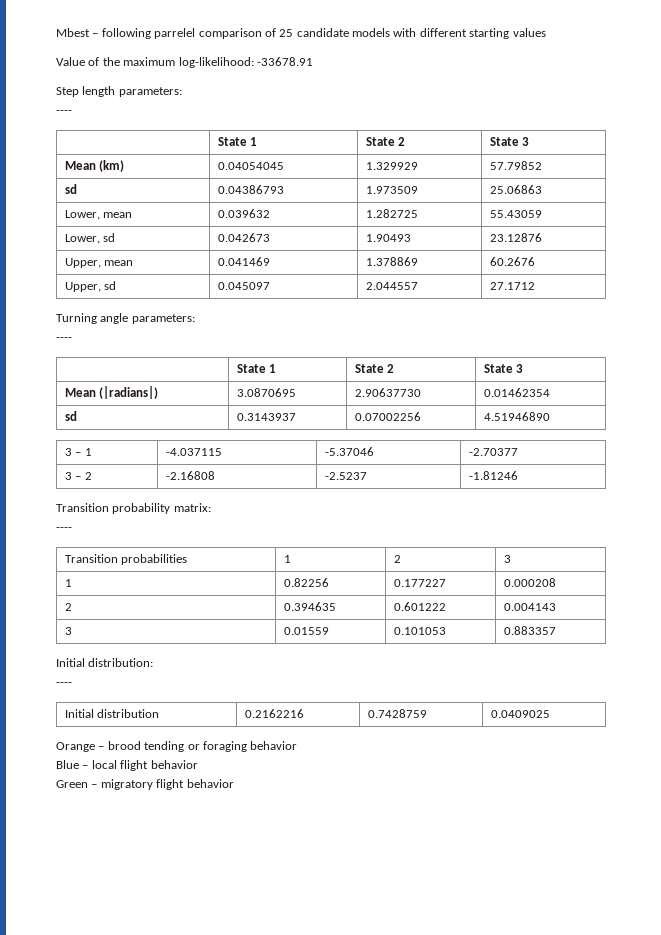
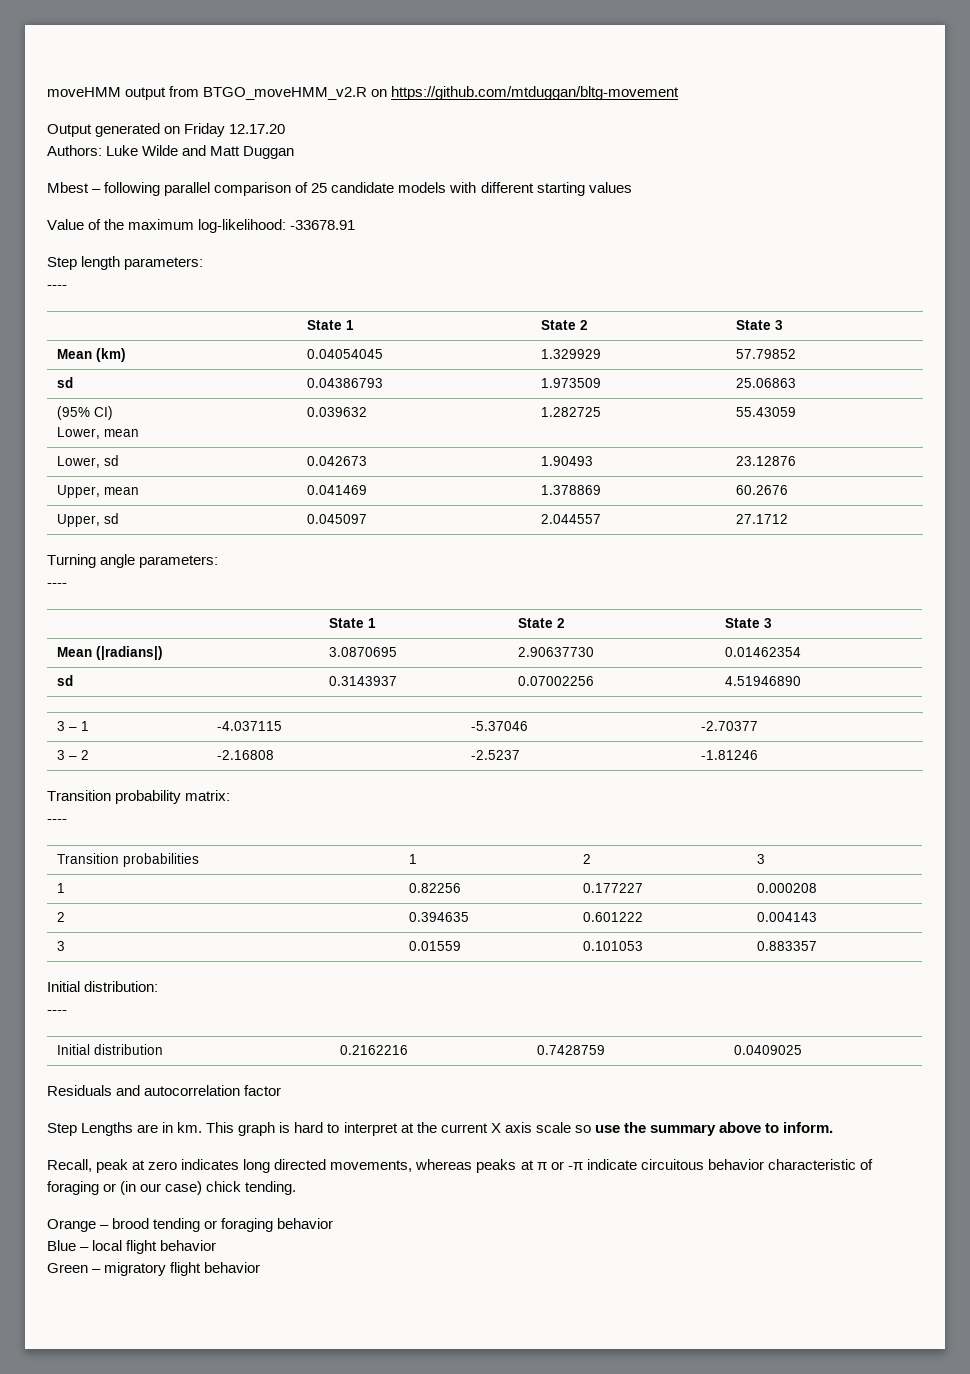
+ moveHMM output from BTGO_moveHMM_v2.R on https://github.com/mtduggan/bltg-movement
+ Output generated on Friday 12.17.20
+ Authors: Luke Wilde and Matt Duggan
- Mbest – following parrelel comparison of 25 candidate models with different starting values
+ Mbest – following parallel comparison of 25 candidate models with different starting values
+ (95% CI)
+ Residuals and autocorrelation factor
+ Step Lengths are in km. This graph is hard to interpret at the current X axis scale so use the summary above to inform.
+ Recall, peak at zero indicates long directed movements, whereas peaks at π or -π indicate circuitous behavior characteristic of foraging or (in our case) chick tending.

